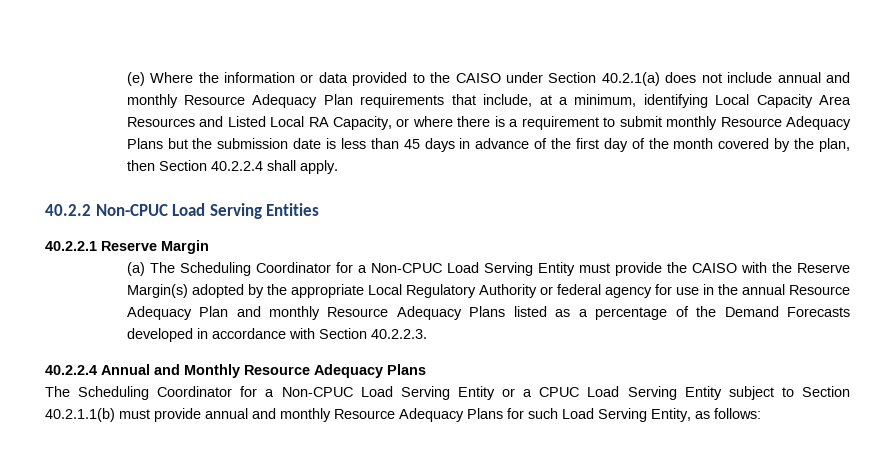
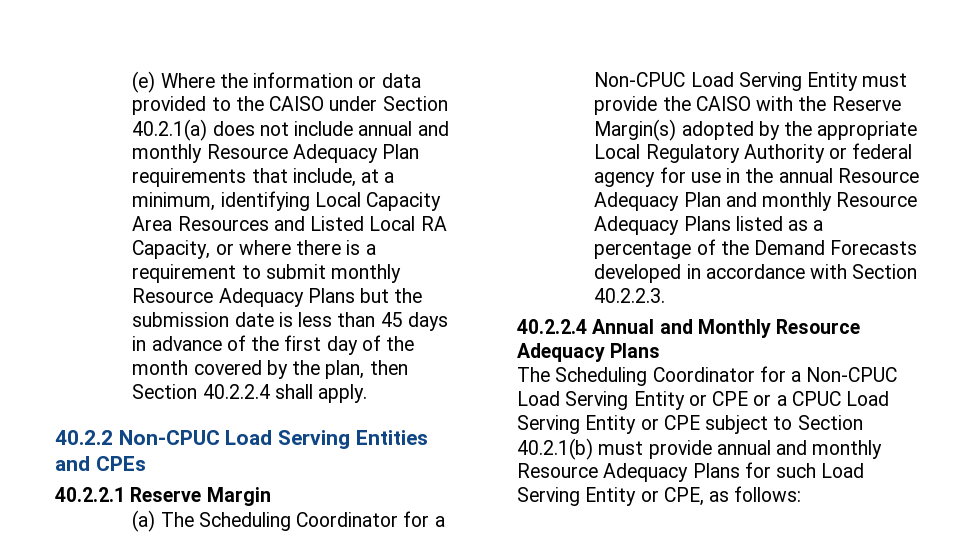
- 40.2.2 Non-CPUC Load Serving Entities
+ 40.2.2 Non-CPUC Load Serving Entities and CPEs
- The Scheduling Coordinator for a Non-CPUC Load Serving Entity or a CPUC Load Serving Entity subject to Section 40.2.1.1(b) must provide annual and monthly Resource Adequacy Plans for such Load Serving Entity, as follows:
+ The Scheduling Coordinator for a Non-CPUC Load Serving Entity or CPE or a CPUC Load Serving Entity or CPE subject to Section 40.2.1(b) must provide annual and monthly Resource Adequacy Plans for such Load Serving Entity or CPE, as follows:

